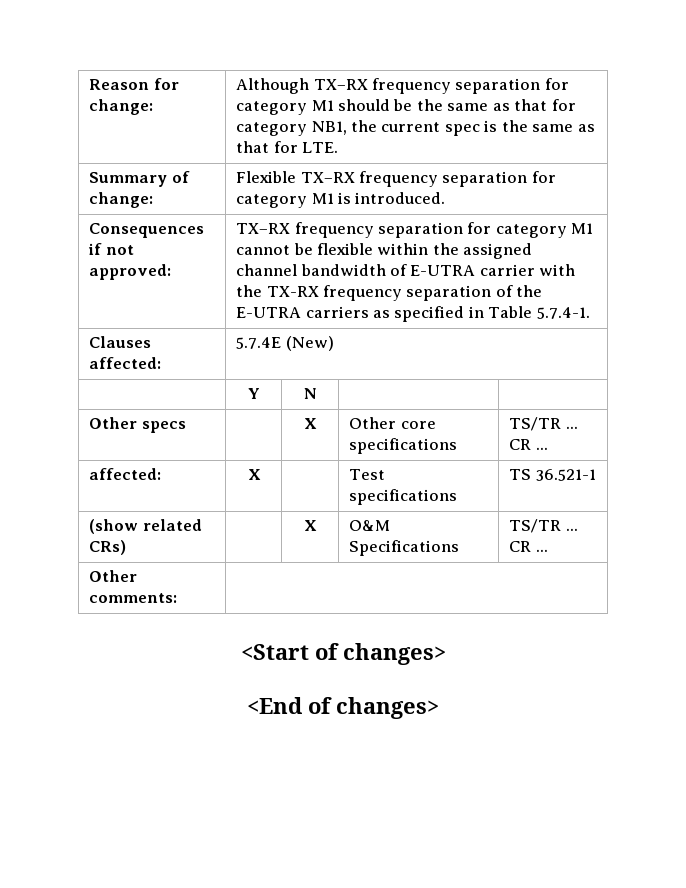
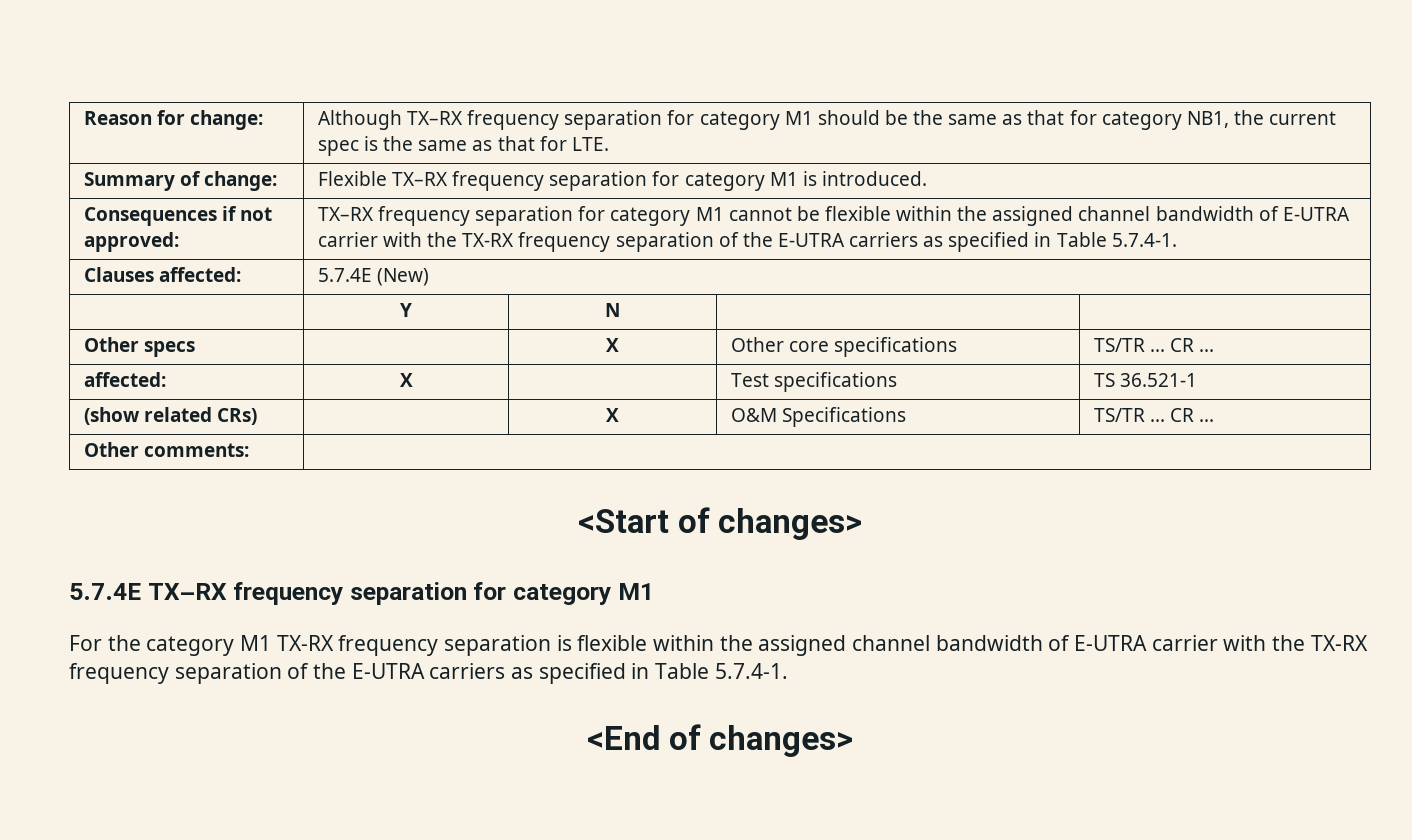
+ 5.7.4E TX–RX frequency separation for category M1
+ For the category M1 TX-RX frequency separation is flexible within the assigned channel bandwidth of E-UTRA carrier with the TX-RX frequency separation of the E-UTRA carriers as specified in Table 5.7.4-1.

